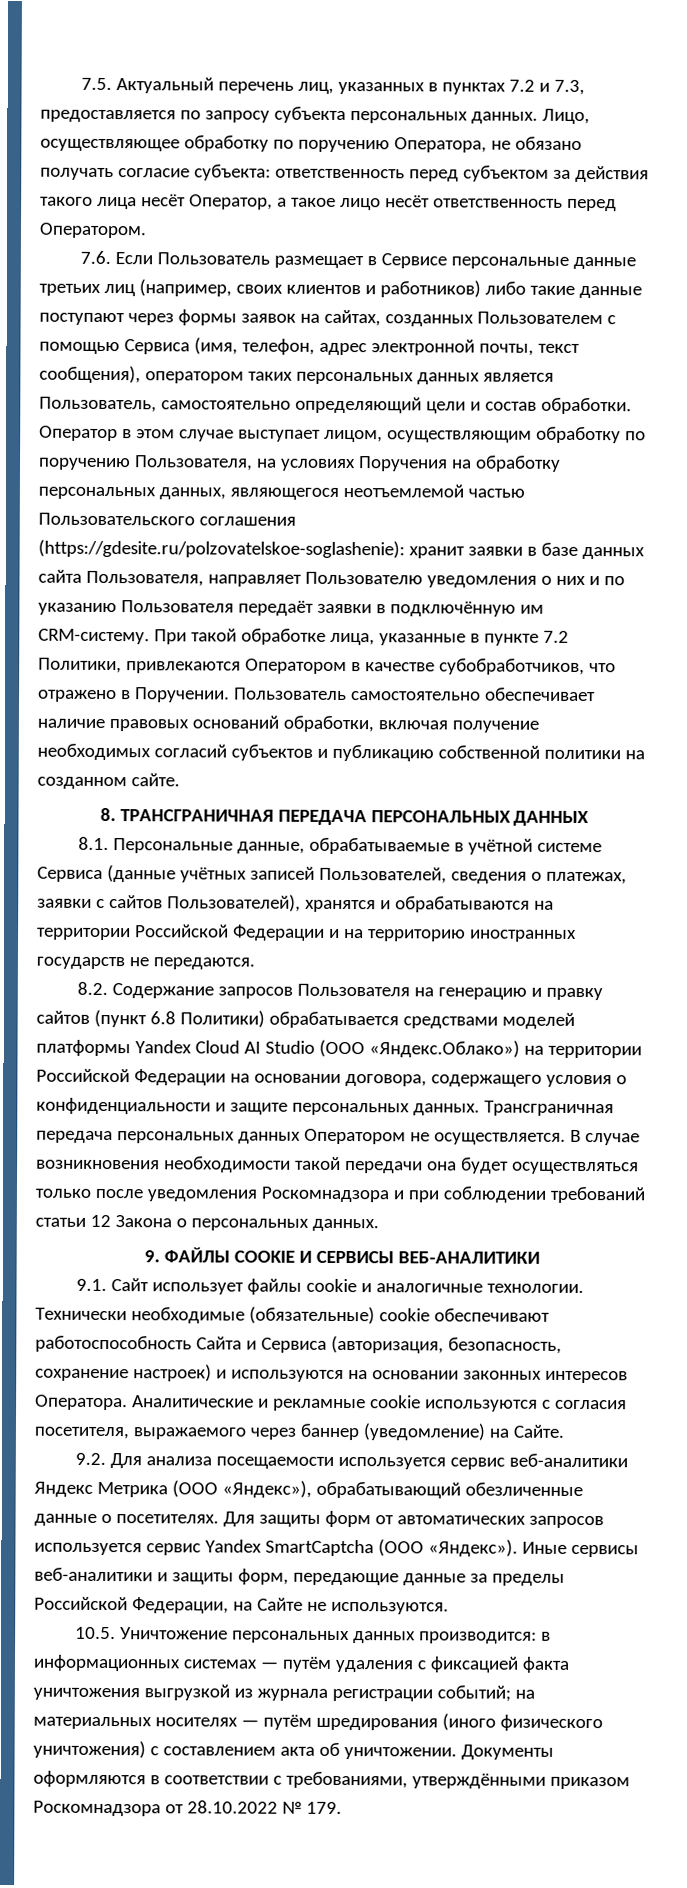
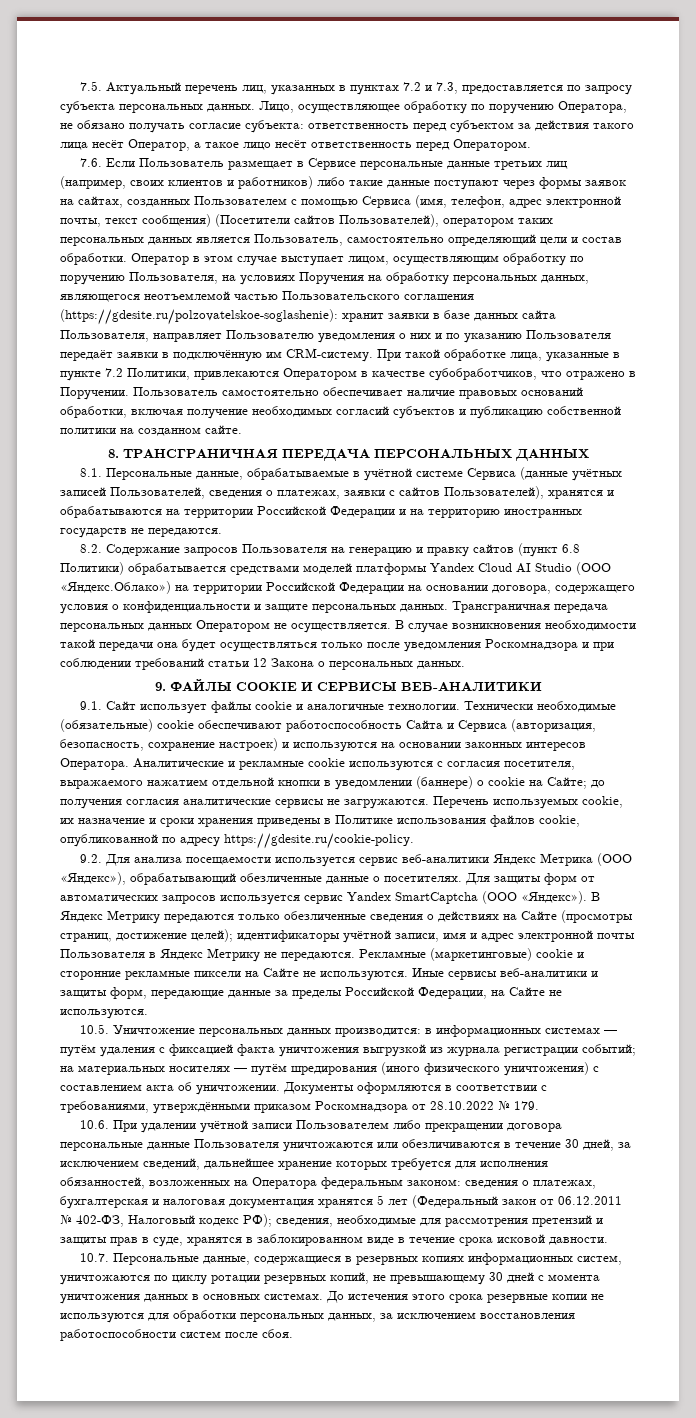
- 7.6. Если Пользователь размещает в Сервисе персональные данные третьих лиц (например, своих клиентов и работников) либо такие данные поступают через формы заявок на сайтах, созданных Пользователем с помощью Сервиса (имя, телефон, адрес электронной почты, текст сообщения), оператором таких персональных данных является Пользователь, самостоятельно определяющий цели и состав обработки.
+ 7.6. Если Пользователь размещает в Сервисе персональные данные третьих лиц (например, своих клиентов и работников) либо такие данные поступают через формы заявок на сайтах, созданных Пользователем с помощью Сервиса (имя, телефон, адрес электронной почты, текст сообщения) (Посетители сайтов Пользователей), оператором таких персональных данных является Пользователь, самостоятельно определяющий цели и состав обработки.
- Аналитические и рекламные cookie используются с согласия посетителя, выражаемого через баннер (уведомление) на Сайте.
+ Аналитические и рекламные cookie используются с согласия посетителя, выражаемого нажатием отдельной кнопки в уведомлении (баннере) о cookie на Сайте; до получения согласия аналитические сервисы не загружаются. Перечень используемых cookie, их назначение и сроки хранения приведены в Политике использования файлов cookie, опубликованной по адресу https://gdesite.ru/cookie-policy.
+ В Яндекс Метрику передаются только обезличенные сведения о действиях на Сайте (просмотры страниц, достижение целей); идентификаторы учётной записи, имя и адрес электронной почты Пользователя в Яндекс Метрику не передаются. Рекламные (маркетинговые) cookie и сторонние рекламные пиксели на Сайте не используются.
+ 10.6. При удалении учётной записи Пользователем либо прекращении договора персональные данные Пользователя уничтожаются или обезличиваются в течение 30 дней, за исключением сведений, дальнейшее хранение которых требуется для исполнения обязанностей, возложенных на Оператора федеральным законом: сведения о платежах, бухгалтерская и налоговая документация хранятся 5 лет (Федеральный закон от 06.12.2011 № 402-ФЗ, Налоговый кодекс РФ); сведения, необходимые для рассмотрения претензий и защиты прав в суде, хранятся в заблокированном виде в течение срока исковой давности.
+ 10.7. Персональные данные, содержащиеся в резервных копиях информационных систем, уничтожаются по циклу ротации резервных копий, не превышающему 30 дней с момента уничтожения данных в основных системах. До истечения этого срока резервные копии не используются для обработки персональных данных, за исключением восстановления работоспособности систем после сбоя.

